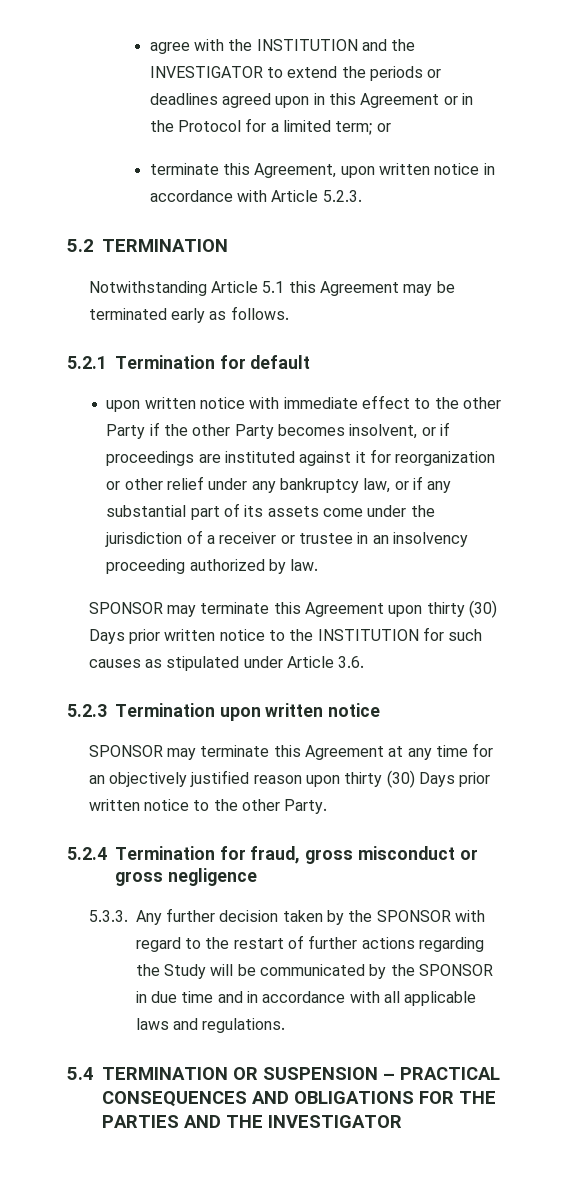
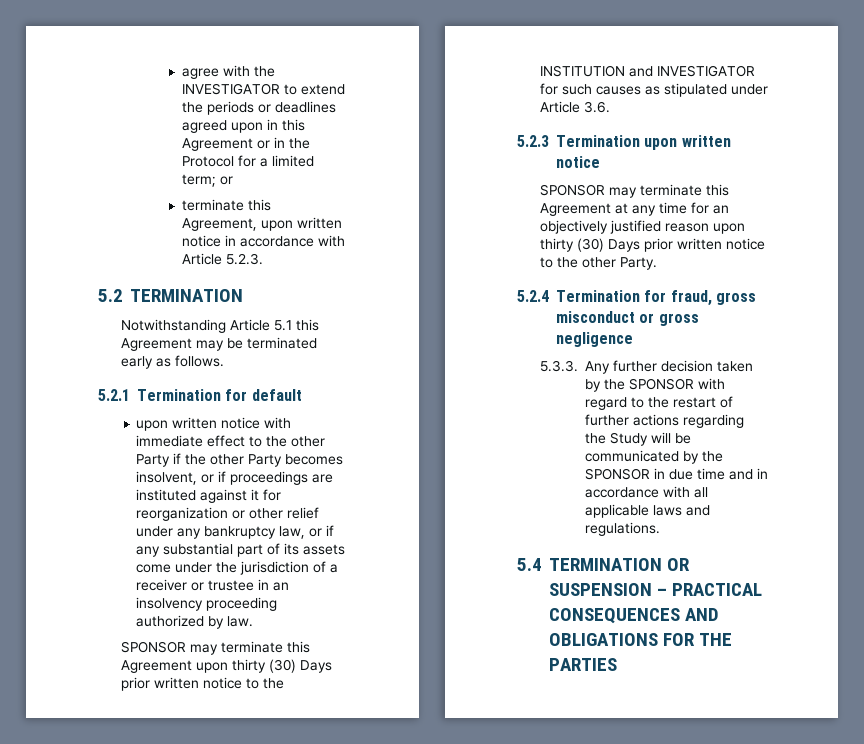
- agree with the INSTITUTION and the INVESTIGATOR to extend the periods or deadlines agreed upon in this Agreement or in the Protocol for a limited term; or
+ agree with the INVESTIGATOR to extend the periods or deadlines agreed upon in this Agreement or in the Protocol for a limited term; or
- SPONSOR may terminate this Agreement upon thirty (30) Days prior written notice to the INSTITUTION for such causes as stipulated under Article 3.6.
+ SPONSOR may terminate this Agreement upon thirty (30) Days prior written notice to the INSTITUTION and INVESTIGATOR for such causes as stipulated under Article 3.6.
- 5.4 TERMINATION OR SUSPENSION – PRACTICAL CONSEQUENCES AND OBLIGATIONS FOR THE PARTIES AND THE INVESTIGATOR
+ 5.4 TERMINATION OR SUSPENSION – PRACTICAL CONSEQUENCES AND OBLIGATIONS FOR THE PARTIES

